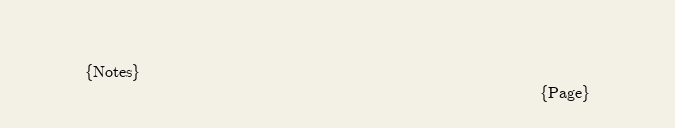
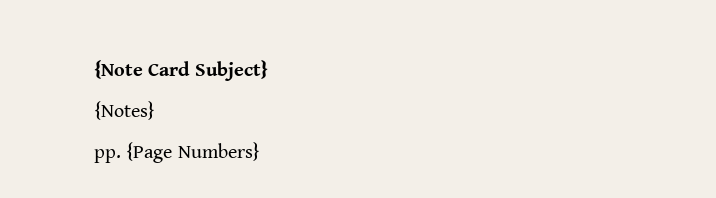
+ {Note Card Subject}
  {Notes}
- {Page}
+ pp. {Page Numbers}

